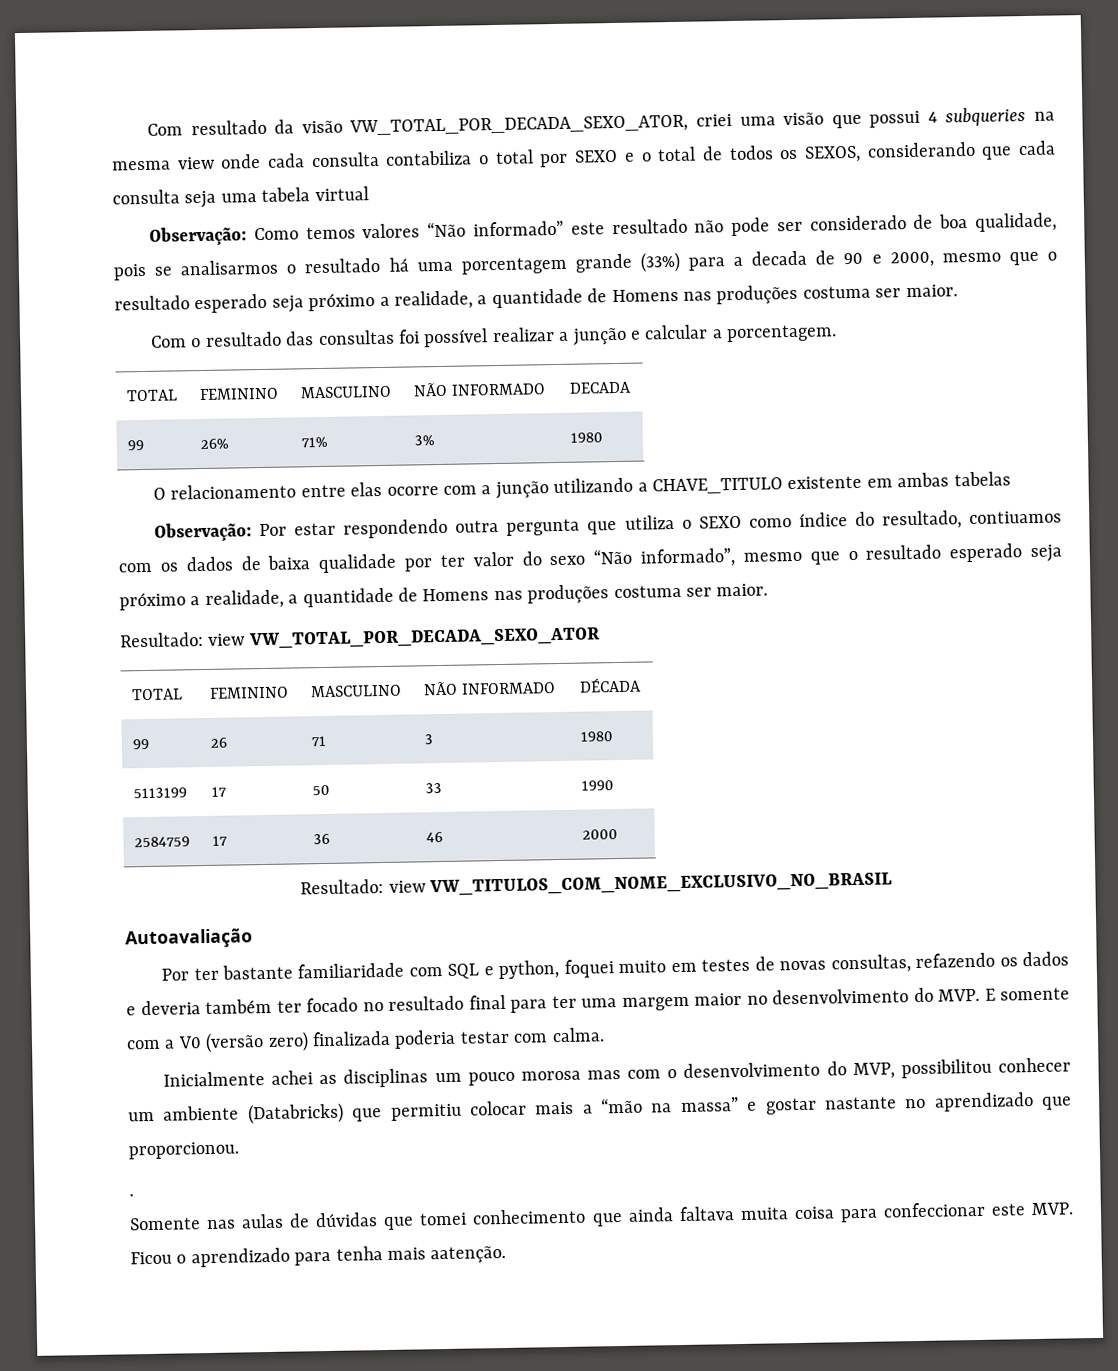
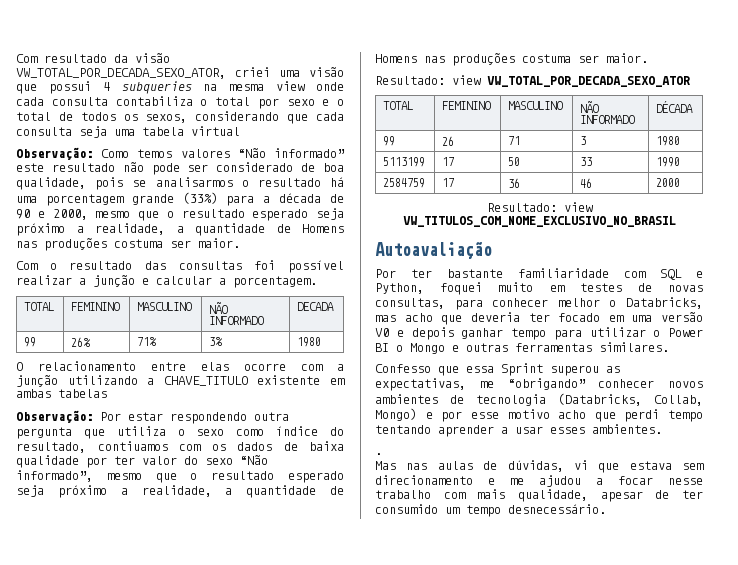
- Com resultado da visão VW_TOTAL_POR_DECADA_SEXO_ATOR, criei uma visão que possui 4 subqueries na mesma view onde cada consulta contabiliza o total por SEXO e o total de todos os SEXOS, considerando que cada consulta seja uma tabela virtual
+ Com resultado da visão VW_TOTAL_POR_DECADA_SEXO_ATOR, criei uma visão que possui 4 subqueries na mesma view onde cada consulta contabiliza o total por sexo e o total de todos os sexos, considerando que cada consulta seja uma tabela virtual
- Observação: Como temos valores “Não informado” este resultado não pode ser considerado de boa qualidade, pois se analisarmos o resultado há uma porcentagem grande (33%) para a decada de 90 e 2000, mesmo que o resultado esperado seja próximo a realidade, a quantidade de Homens nas produções costuma ser maior.
+ Observação: Como temos valores “Não informado” este resultado não pode ser considerado de boa qualidade, pois se analisarmos o resultado há uma porcentagem grande (33%) para a década de 90 e 2000, mesmo que o resultado esperado seja próximo a realidade, a quantidade de Homens nas produções costuma ser maior.
- Observação: Por estar respondendo outra pergunta que utiliza o SEXO como índice do resultado, contiuamos com os dados de baixa qualidade por ter valor do sexo “Não informado”, mesmo que o resultado esperado seja próximo a realidade, a quantidade de Homens nas produções costuma ser maior.
+ Observação: Por estar respondendo outra pergunta que utiliza o sexo como índice do resultado, contiuamos com os dados de baixa qualidade por ter valor do sexo “Não informado”, mesmo que o resultado esperado seja próximo a realidade, a quantidade de Homens nas produções costuma ser maior.
- Por ter bastante familiaridade com SQL e python, foquei muito em testes de novas consultas, refazendo os dados e deveria também ter focado no resultado final para ter uma margem maior no desenvolvimento do MVP. E somente com a V0 (versão zero) finalizada poderia testar com calma.
- Inicialmente achei as disciplinas um pouco morosa mas com o desenvolvimento do MVP, possibilitou conhecer um ambiente (Databricks) que permitiu colocar mais a “mão na massa” e gostar nastante no aprendizado que proporcionou.
+ Por ter bastante familiaridade com SQL e Python, foquei muito em testes de novas consultas, para conhecer melhor o Databricks, mas acho que deveria ter focado em uma versão V0 e depois ganhar tempo para utilizar o Power BI o Mongo e outras ferramentas similares.
+ Confesso que essa Sprint superou as expectativas, me “obrigando” conhecer novos ambientes de tecnologia (Databricks, Collab, Mongo) e por esse motivo acho que perdi tempo tentando aprender a usar esses ambientes.
- Somente nas aulas de dúvidas que tomei conhecimento que ainda faltava muita coisa para confeccionar este MVP. Ficou o aprendizado para tenha mais aatenção.
+ Mas nas aulas de dúvidas, vi que estava sem direcionamento e me ajudou a focar nesse trabalho com mais qualidade, apesar de ter consumido um tempo desnecessário.

